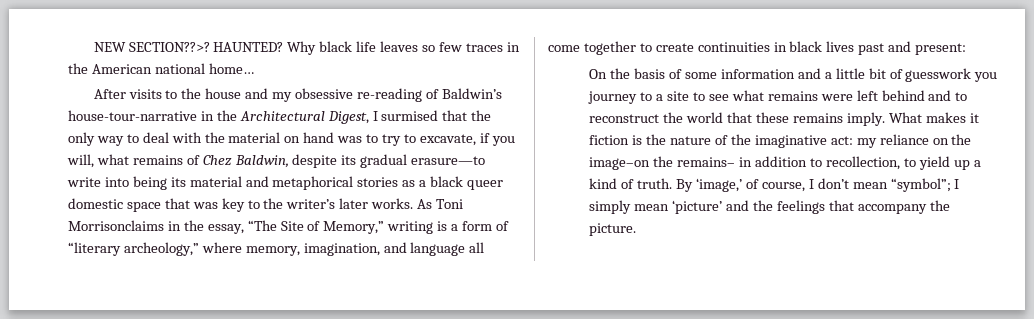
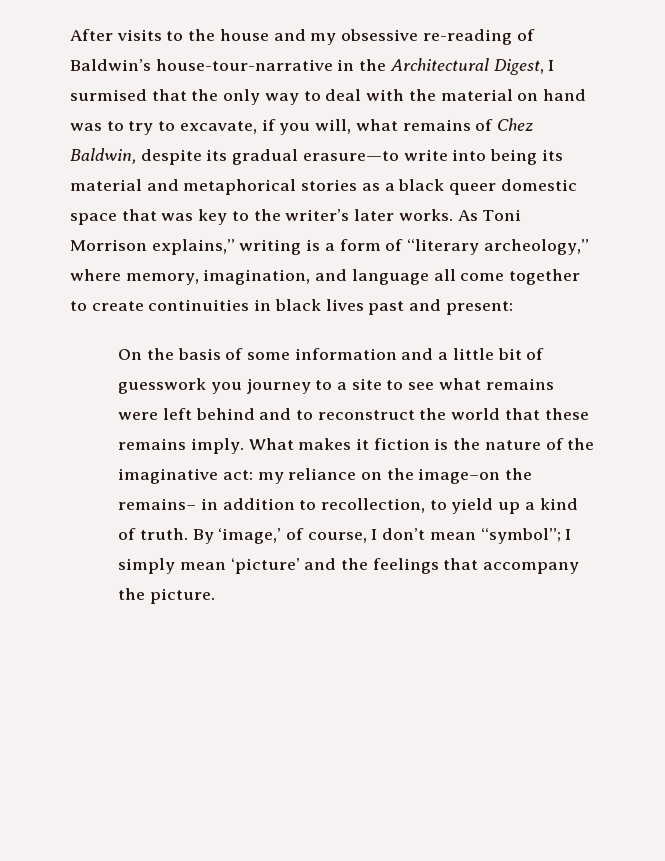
- NEW SECTION??>? HAUNTED? Why black life leaves so few traces in the American national home…
- As Toni Morrisonclaims in the essay, “The Site of Memory,” writing is a form of “literary archeology,” where memory, imagination, and language all come together to create continuities in black lives past and present:
+ As Toni Morrison explains,” writing is a form of “literary archeology,” where memory, imagination, and language all come together to create continuities in black lives past and present:

